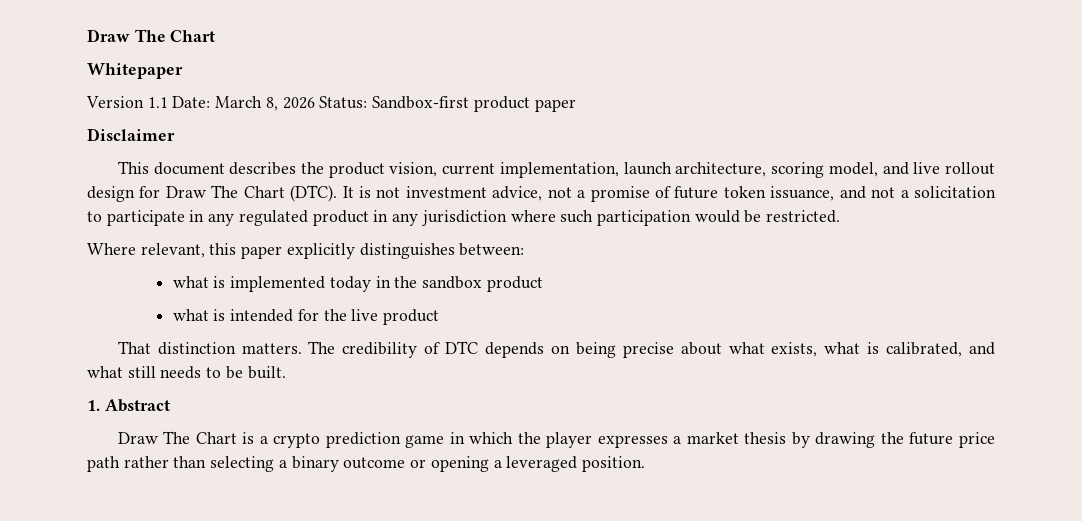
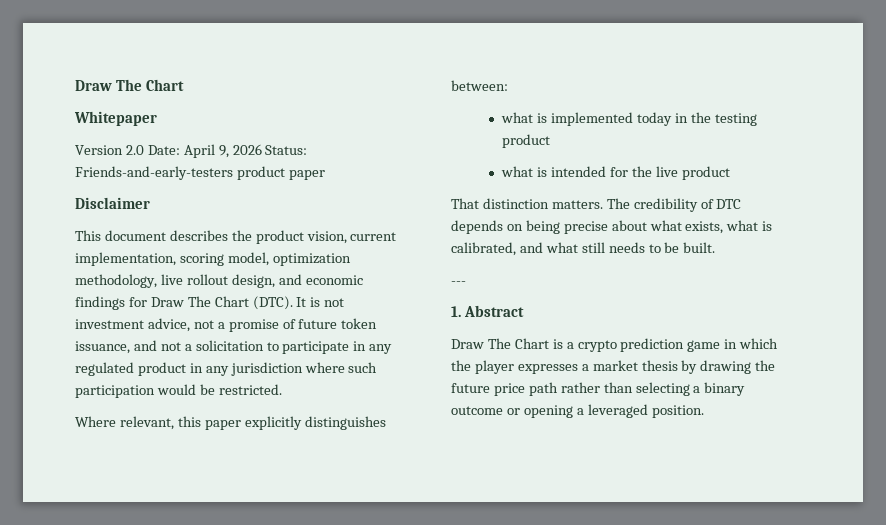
- Version 1.1 Date: March 8, 2026 Status: Sandbox-first product paper
+ Version 2.0 Date: April 9, 2026 Status: Friends-and-early-testers product paper
- This document describes the product vision, current implementation, launch architecture, scoring model, and live rollout design for Draw The Chart (DTC).
+ This document describes the product vision, current implementation, scoring model, optimization methodology, live rollout design, and economic findings for Draw The Chart (DTC).
- what is implemented today in the sandbox product
+ what is implemented today in the testing product
+ ---

